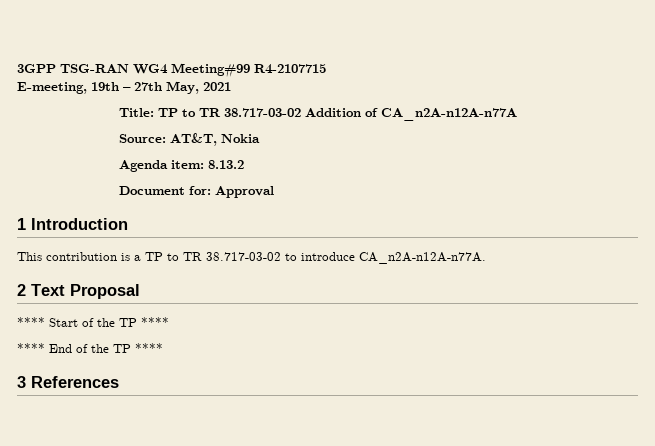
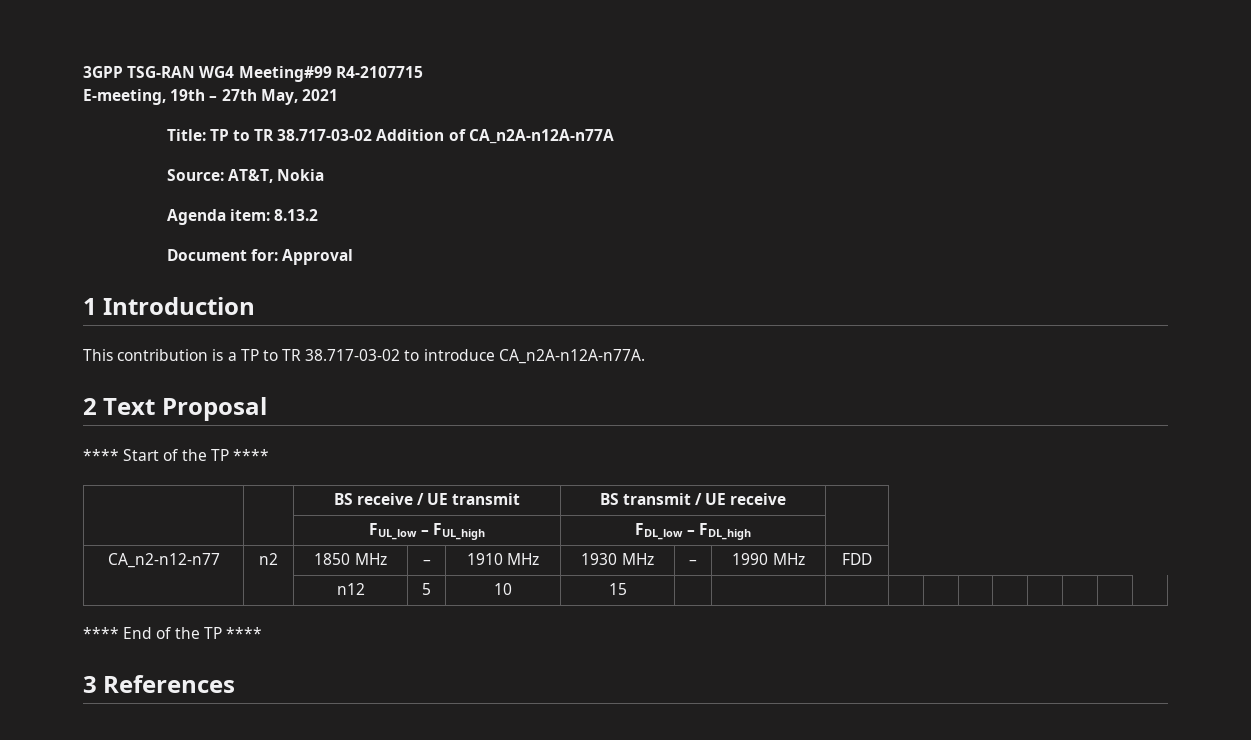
+ | | BS receive / UE transmit | BS transmit / UE receive |
+ | | FUL_low – FUL_high | FDL_low – FDL_high |
+ CA_n2-n12-n77 | n2 | 1850 MHz | – | 1910 MHz | 1930 MHz | – | 1990 MHz | FDD
+ | | n12 | 5 | 10 | 15 | | | | | | | | | | |

